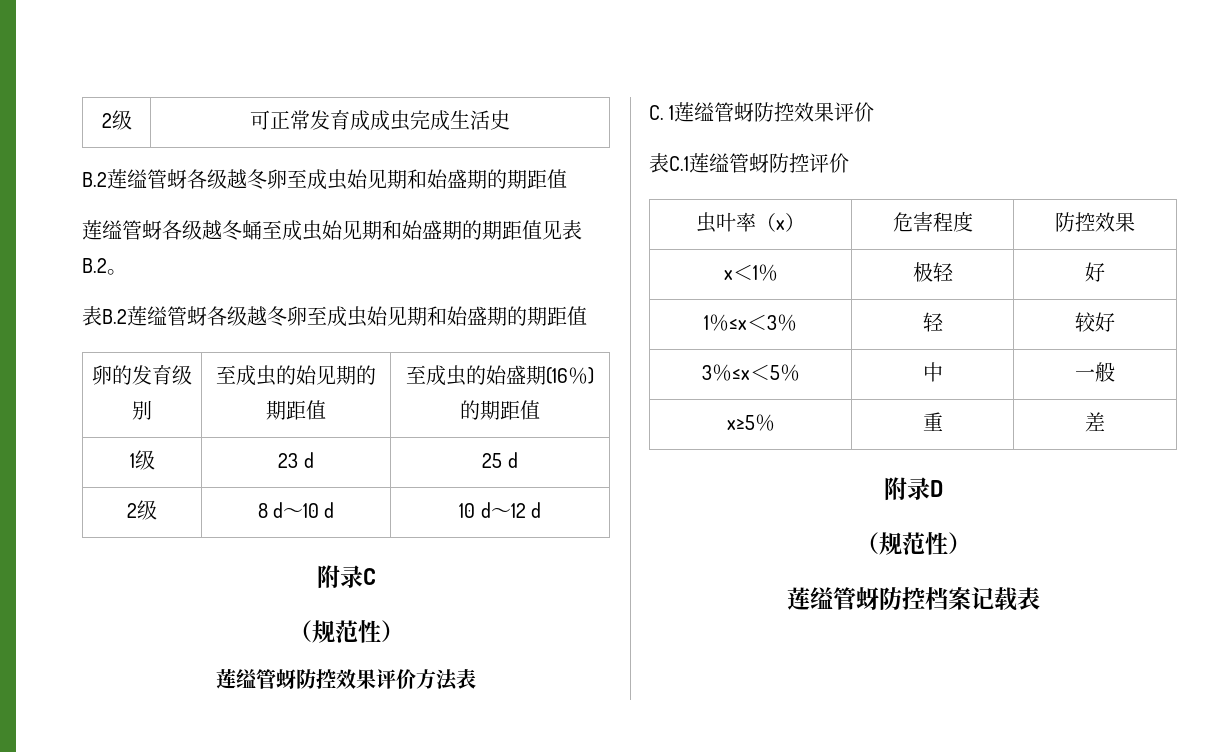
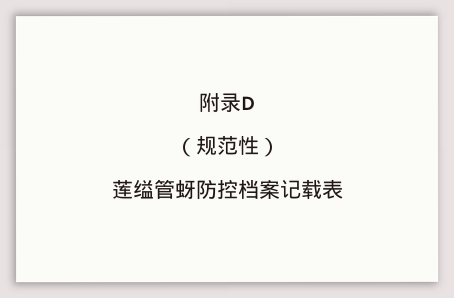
- 2级 | 可正常发育成成虫完成生活史
- B.2莲缢管蚜各级越冬卵至成虫始见期和始盛期的期距值
- 莲缢管蚜各级越冬蛹至成虫始见期和始盛期的期距值见表B.2。
- 表B.2莲缢管蚜各级越冬卵至成虫始见期和始盛期的期距值
- 卵的发育级别 | 至成虫的始见期的期距值 | 至成虫的始盛期(16％)的期距值
- 1级 | 23 d | 25 d
- 2级 | 8 d～10 d | 10 d～12 d
- 附录C
- （规范性）
- 莲缢管蚜防控效果评价方法表
- C. 1莲缢管蚜防控效果评价
- 表C.1莲缢管蚜防控评价
- 虫叶率（x） | 危害程度 | 防控效果
- x＜1％ | 极轻 | 好
- 1％≤x＜3％ | 轻 | 较好
- 3％≤x＜5％ | 中 | 一般
- x≥5％ | 重 | 差

